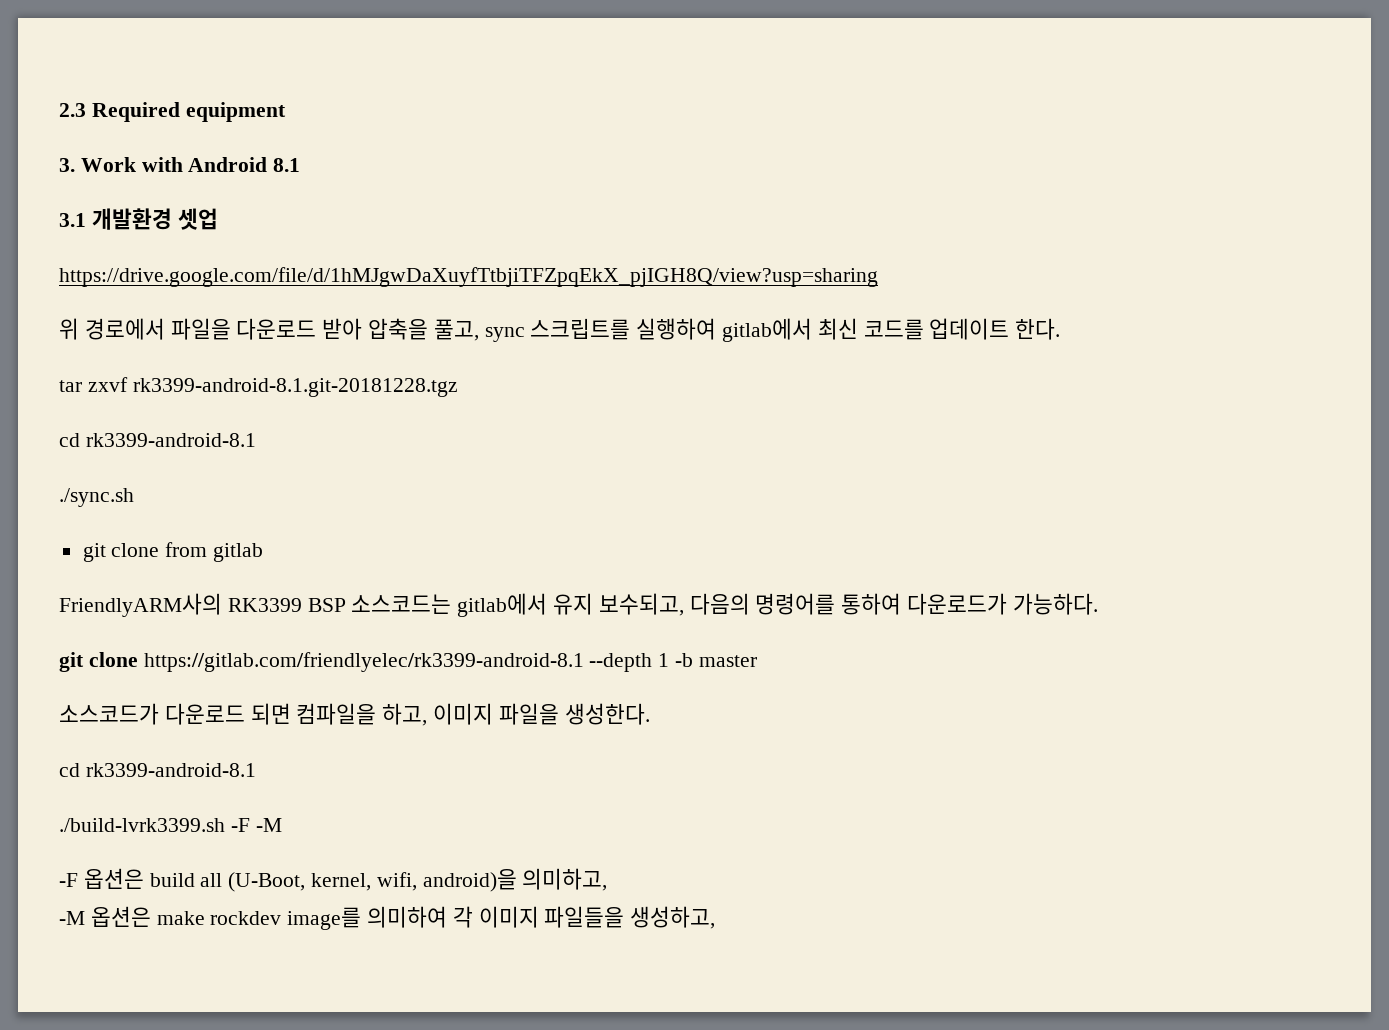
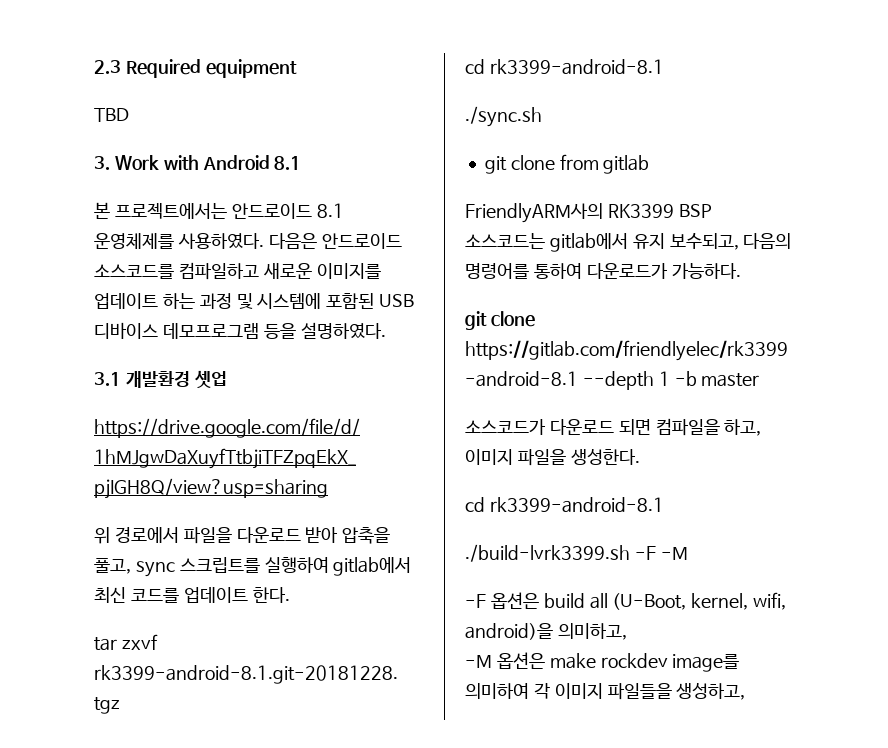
+ TBD
+ 본 프로젝트에서는 안드로이드 8.1 운영체제를 사용하였다. 다음은 안드로이드 소스코드를 컴파일하고 새로운 이미지를 업데이트 하는 과정 및 시스템에 포함된 USB 디바이스 데모프로그램 등을 설명하였다.

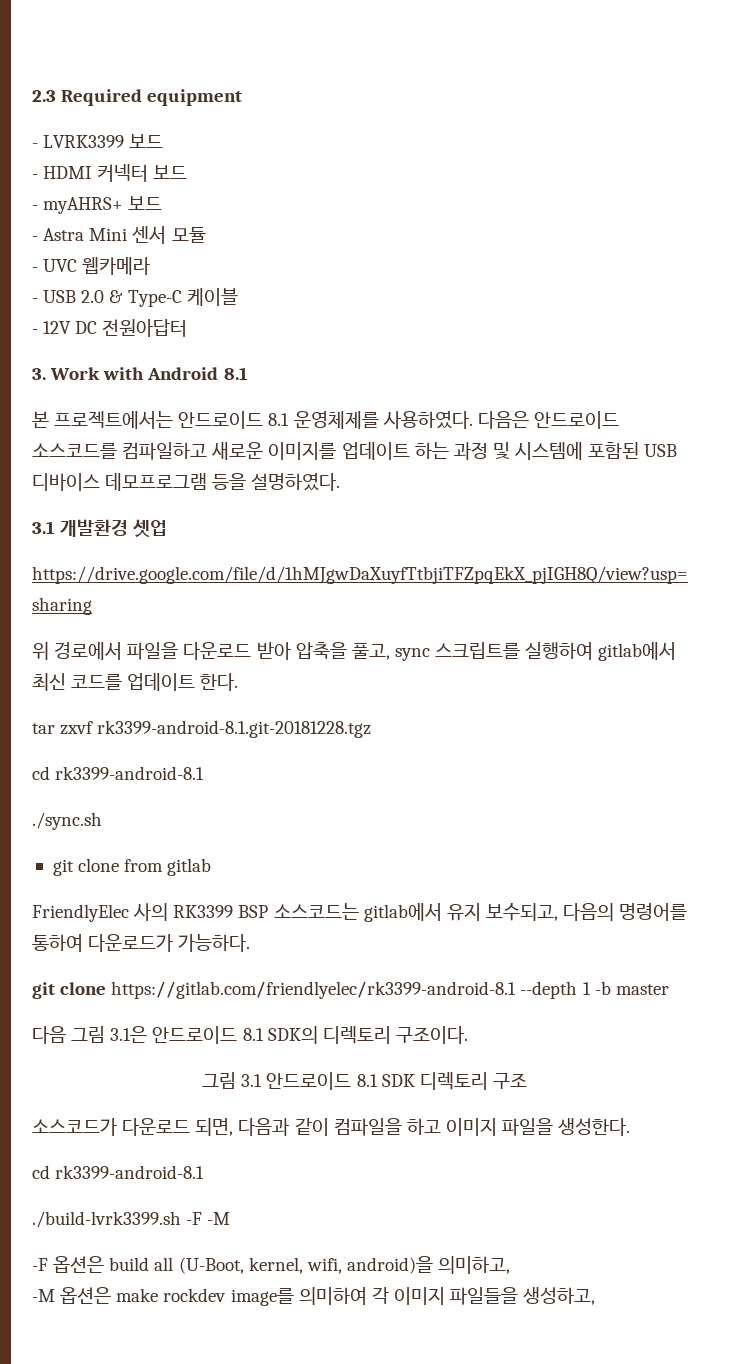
- TBD
+ - LVRK3399 보드
+ - HDMI 커넥터 보드
+ - myAHRS+ 보드
+ - Astra Mini 센서 모듈
+ - UVC 웹카메라
+ - USB 2.0 & Type-C 케이블
+ - 12V DC 전원아답터
- FriendlyARM사의 RK3399 BSP 소스코드는 gitlab에서 유지 보수되고, 다음의 명령어를 통하여 다운로드가 가능하다.
+ FriendlyElec 사의 RK3399 BSP 소스코드는 gitlab에서 유지 보수되고, 다음의 명령어를 통하여 다운로드가 가능하다.
- 소스코드가 다운로드 되면 컴파일을 하고, 이미지 파일을 생성한다.
+ 다음 그림 3.1은 안드로이드 8.1 SDK의 디렉토리 구조이다.
+ 그림 3.1 안드로이드 8.1 SDK 디렉토리 구조
+ 소스코드가 다운로드 되면, 다음과 같이 컴파일을 하고 이미지 파일을 생성한다.

